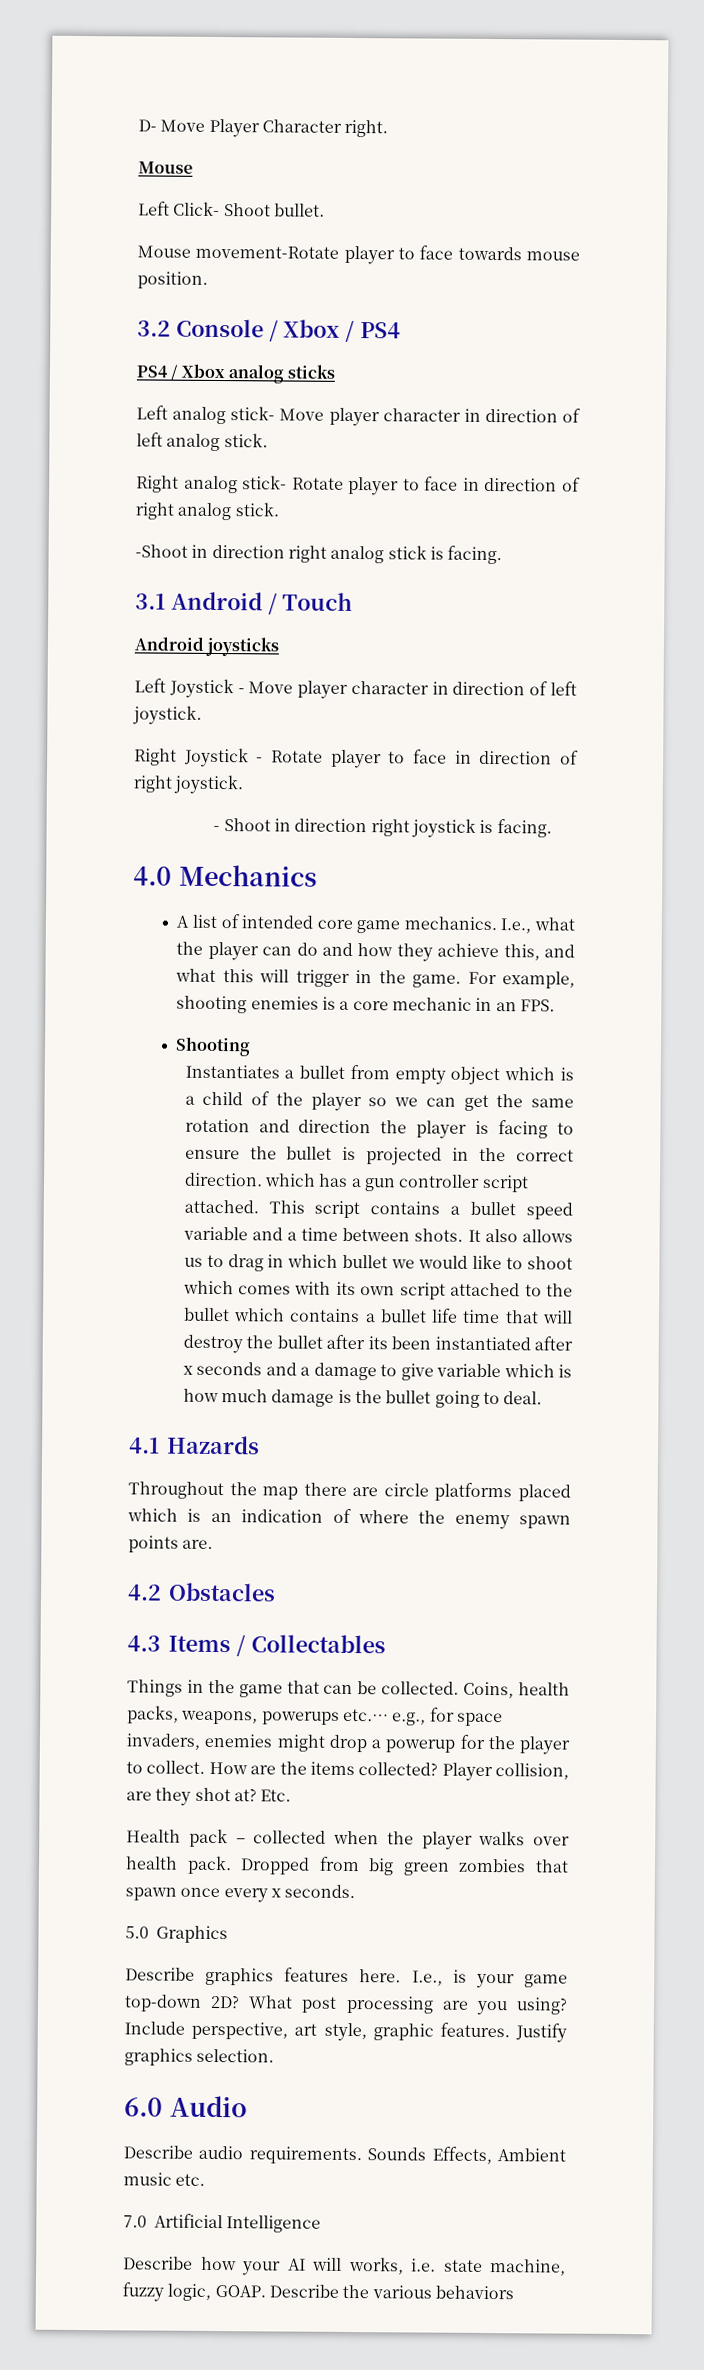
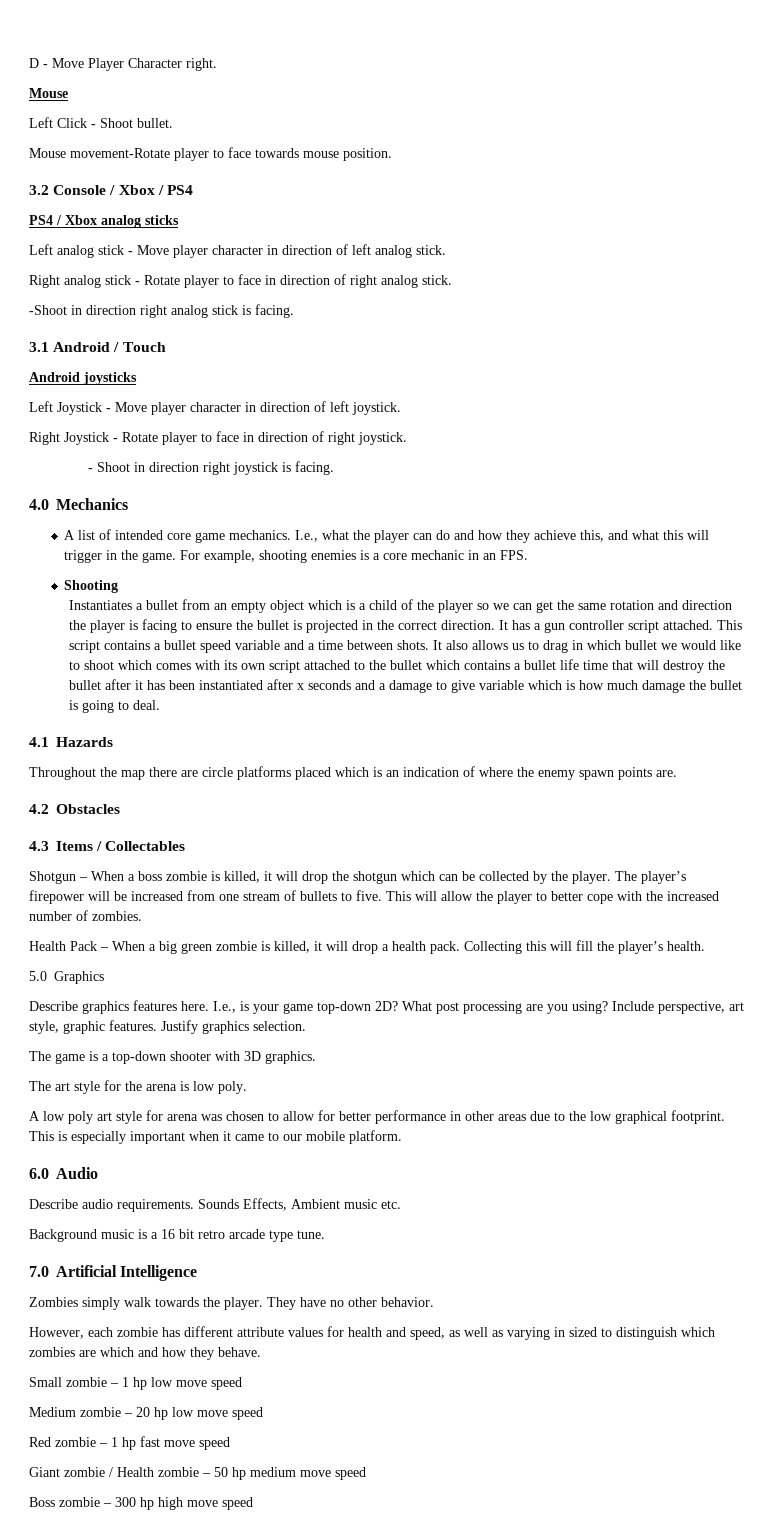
- D- Move Player Character right.
+ D - Move Player Character right.
- Left Click- Shoot bullet.
+ Left Click - Shoot bullet.
- Left analog stick- Move player character in direction of left analog stick.
+ Left analog stick - Move player character in direction of left analog stick.
- Right analog stick- Rotate player to face in direction of right analog stick.
+ Right analog stick - Rotate player to face in direction of right analog stick.
- Instantiates a bullet from empty object which is a child of the player so we can get the same rotation and direction the player is facing to ensure the bullet is projected in the correct direction. which has a gun controller script attached.
+ Instantiates a bullet from an empty object which is a child of the player so we can get the same rotation and direction the player is facing to ensure the bullet is projected in the correct direction. It has a gun controller script attached.
- It also allows us to drag in which bullet we would like to shoot which comes with its own script attached to the bullet which contains a bullet life time that will destroy the bullet after its been instantiated after x seconds and a damage to give variable which is how much damage is the bullet going to deal.
+ It also allows us to drag in which bullet we would like to shoot which comes with its own script attached to the bullet which contains a bullet life time that will destroy the bullet after it has been instantiated after x seconds and a damage to give variable which is how much damage the bullet is going to deal.
- Things in the game that can be collected. Coins, health packs, weapons, powerups etc.… e.g., for space invaders, enemies might drop a powerup for the player to collect. How are the items collected? Player collision, are they shot at? Etc.
- Health pack – collected when the player walks over health pack. Dropped from big green zombies that spawn once every x seconds.
+ Shotgun – When a boss zombie is killed, it will drop the shotgun which can be collected by the player. The player’s firepower will be increased from one stream of bullets to five. This will allow the player to better cope with the increased number of zombies.
+ Health Pack – When a big green zombie is killed, it will drop a health pack. Collecting this will fill the player’s health.
+ The game is a top-down shooter with 3D graphics.
+ The art style for the arena is low poly.
+ A low poly art style for arena was chosen to allow for better performance in other areas due to the low graphical footprint. This is especially important when it came to our mobile platform.
+ Background music is a 16 bit retro arcade type tune.
  7.0 Artificial Intelligence
- Describe how your AI will works, i.e. state machine, fuzzy logic, GOAP. Describe the various behaviors
+ Zombies simply walk towards the player. They have no other behavior.
+ However, each zombie has different attribute values for health and speed, as well as varying in sized to distinguish which zombies are which and how they behave.
+ Small zombie – 1 hp low move speed
+ Medium zombie – 20 hp low move speed
+ Red zombie – 1 hp fast move speed
+ Giant zombie / Health zombie – 50 hp medium move speed
+ Boss zombie – 300 hp high move speed

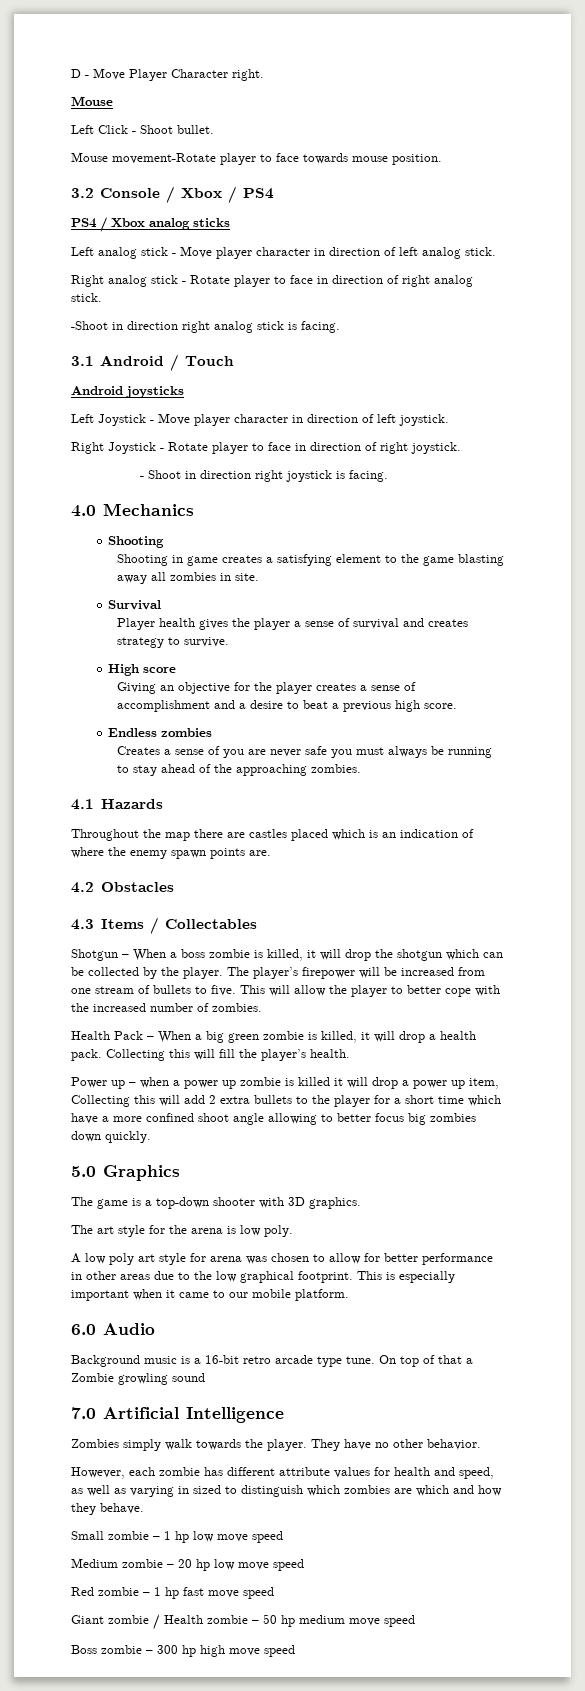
  4.0 Mechanics
- A list of intended core game mechanics. I.e., what the player can do and how they achieve this, and what this will trigger in the game. For example, shooting enemies is a core mechanic in an FPS.
  Shooting
- Instantiates a bullet from an empty object which is a child of the player so we can get the same rotation and direction the player is facing to ensure the bullet is projected in the correct direction. It has a gun controller script attached. This script contains a bullet speed variable and a time between shots. It also allows us to drag in which bullet we would like to shoot which comes with its own script attached to the bullet which contains a bullet life time that will destroy the bullet after it has been instantiated after x seconds and a damage to give variable which is how much damage the bullet is going to deal.
+ Shooting in game creates a satisfying element to the game blasting away all zombies in site.
+ Survival
+ Player health gives the player a sense of survival and creates strategy to survive.
+ High score
+ Giving an objective for the player creates a sense of accomplishment and a desire to beat a previous high score.
+ Endless zombies
+ Creates a sense of you are never safe you must always be running to stay ahead of the approaching zombies.
- Throughout the map there are circle platforms placed which is an indication of where the enemy spawn points are.
+ Throughout the map there are castles placed which is an indication of where the enemy spawn points are.
+ Power up – when a power up zombie is killed it will drop a power up item, Collecting this will add 2 extra bullets to the player for a short time which have a more confined shoot angle allowing to better focus big zombies down quickly.
  5.0 Graphics
- Describe graphics features here. I.e., is your game top-down 2D? What post processing are you using? Include perspective, art style, graphic features. Justify graphics selection.
- Describe audio requirements. Sounds Effects, Ambient music etc.
- Background music is a 16 bit retro arcade type tune.
+ Background music is a 16-bit retro arcade type tune. On top of that a Zombie growling sound

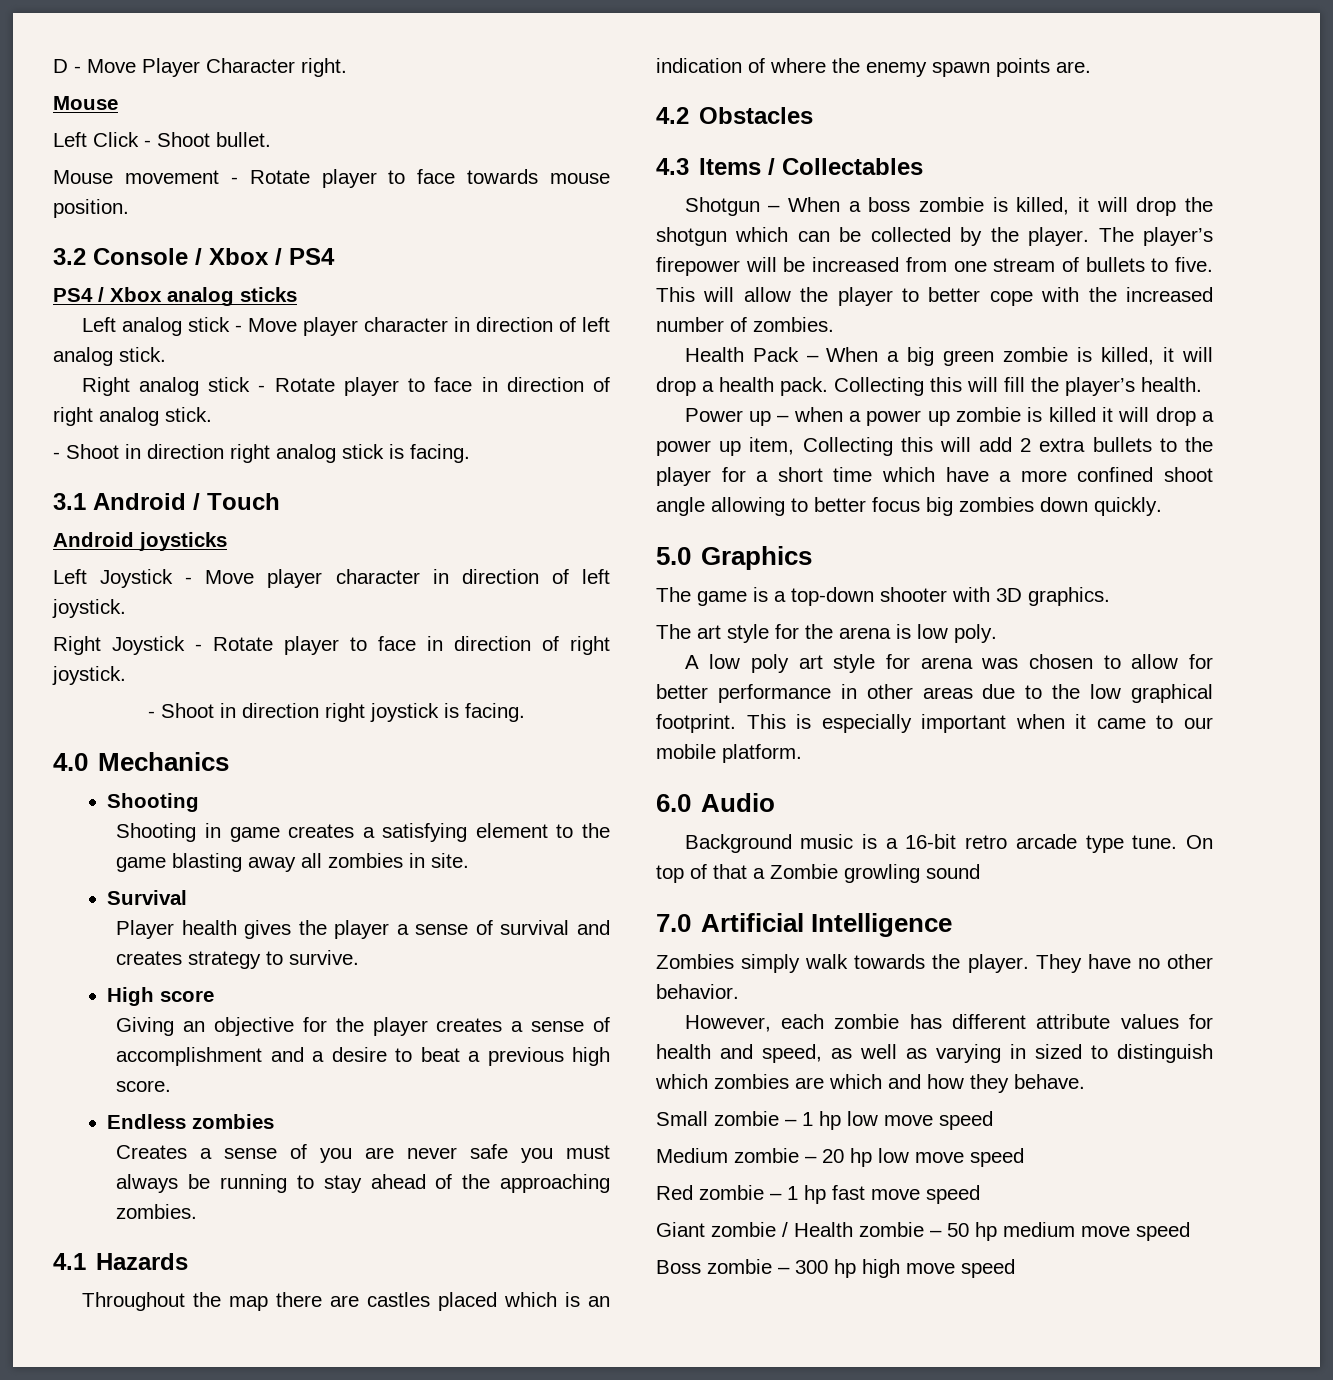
- Mouse movement-Rotate player to face towards mouse position.
+ Mouse movement - Rotate player to face towards mouse position.
- -Shoot in direction right analog stick is facing.
+ - Shoot in direction right analog stick is facing.

